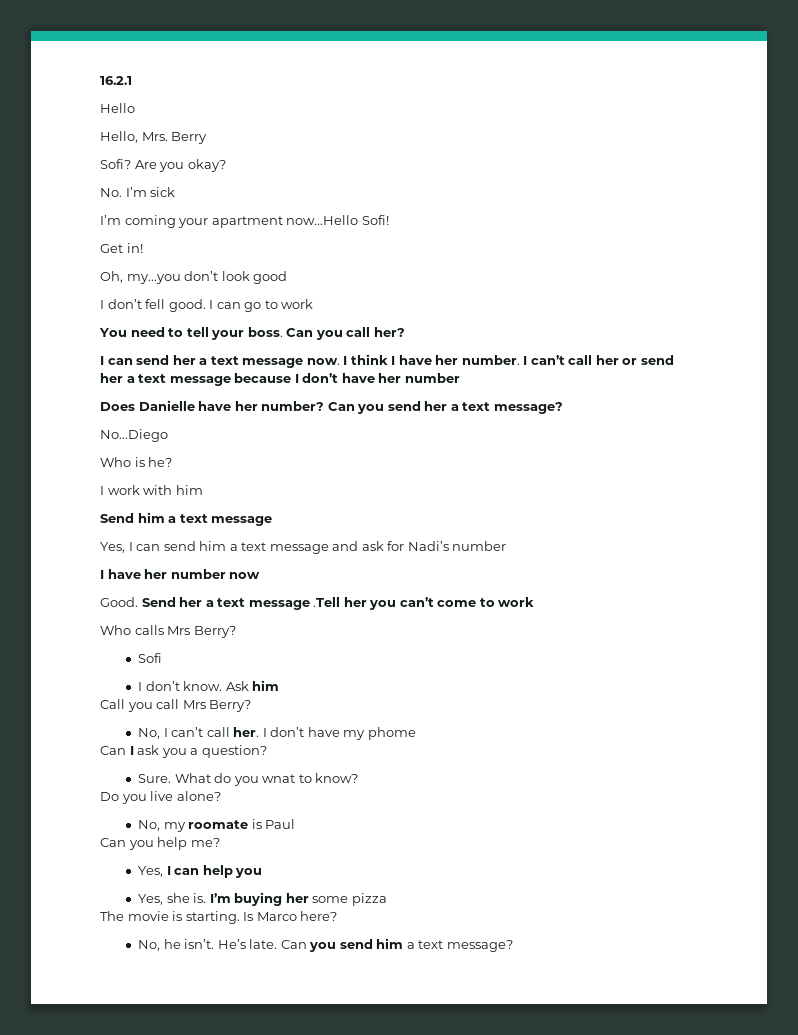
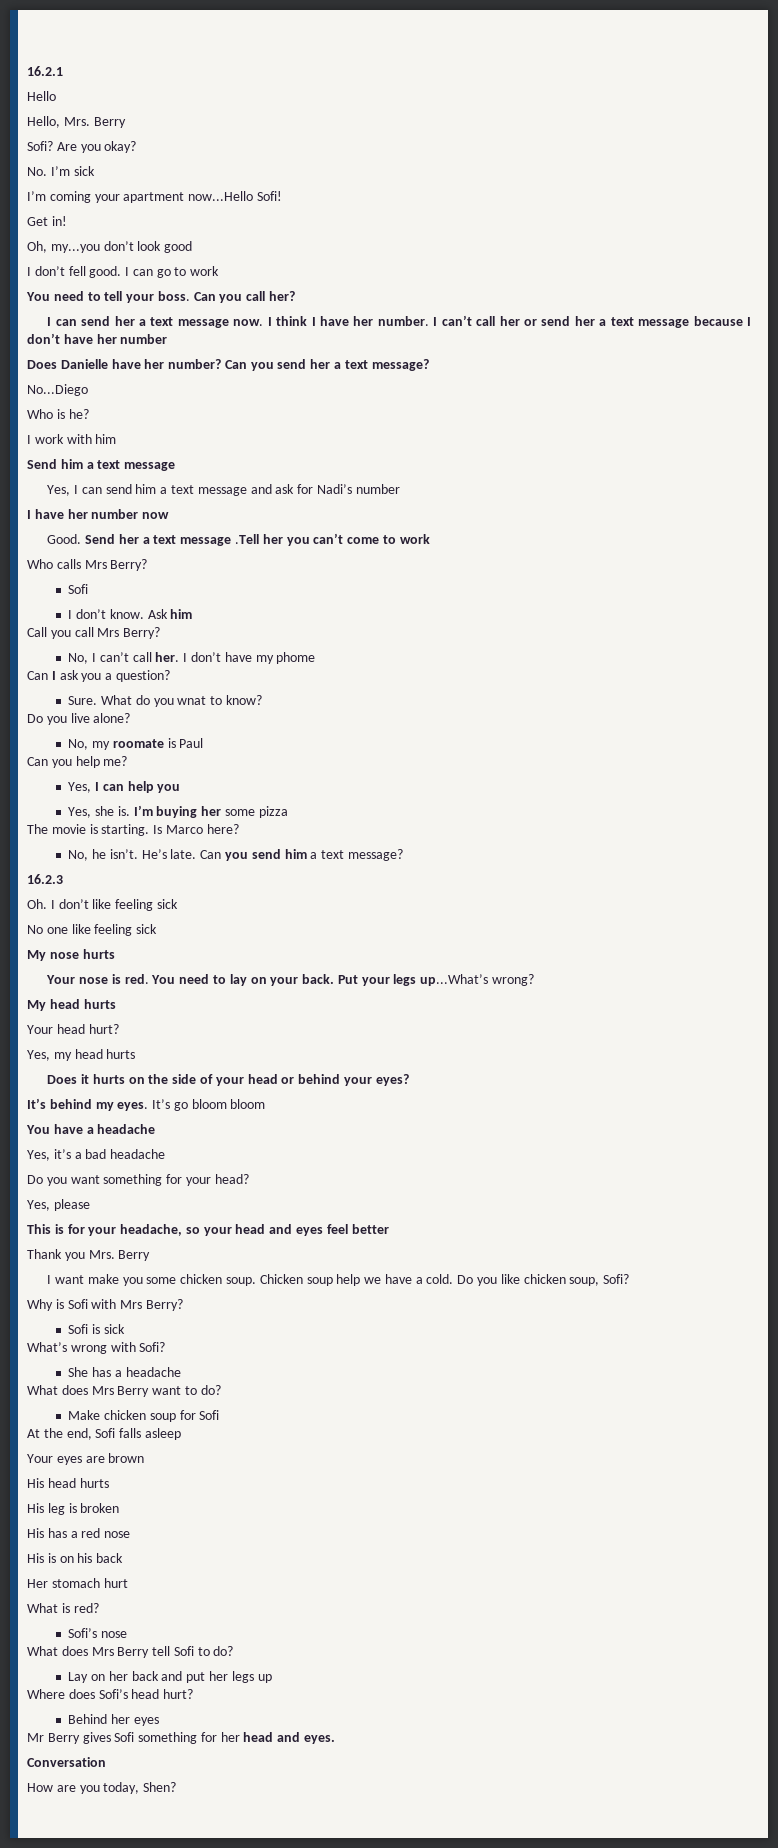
+ 16.2.3
+ Oh. I don’t like feeling sick
+ No one like feeling sick
+ My nose hurts
+ Your nose is red. You need to lay on your back. Put your legs up...What’s wrong?
+ My head hurts
+ Your head hurt?
+ Yes, my head hurts
+ Does it hurts on the side of your head or behind your eyes?
+ It’s behind my eyes. It’s go bloom bloom
+ You have a headache
+ Yes, it’s a bad headache
+ Do you want something for your head?
+ Yes, please
+ This is for your headache, so your head and eyes feel better
+ Thank you Mrs. Berry
+ I want make you some chicken soup. Chicken soup help we have a cold. Do you like chicken soup, Sofi?
+ Why is Sofi with Mrs Berry?
+ Sofi is sick
+ What’s wrong with Sofi?
+ She has a headache
+ What does Mrs Berry want to do?
+ Make chicken soup for Sofi
+ At the end, Sofi falls asleep
+ Your eyes are brown
+ His head hurts
+ His leg is broken
+ His has a red nose
+ His is on his back
+ Her stomach hurt
+ What is red?
+ Sofi’s nose
+ What does Mrs Berry tell Sofi to do?
+ Lay on her back and put her legs up
+ Where does Sofi’s head hurt?
+ Behind her eyes
+ Mr Berry gives Sofi something for her head and eyes.
+ Conversation
+ How are you today, Shen?

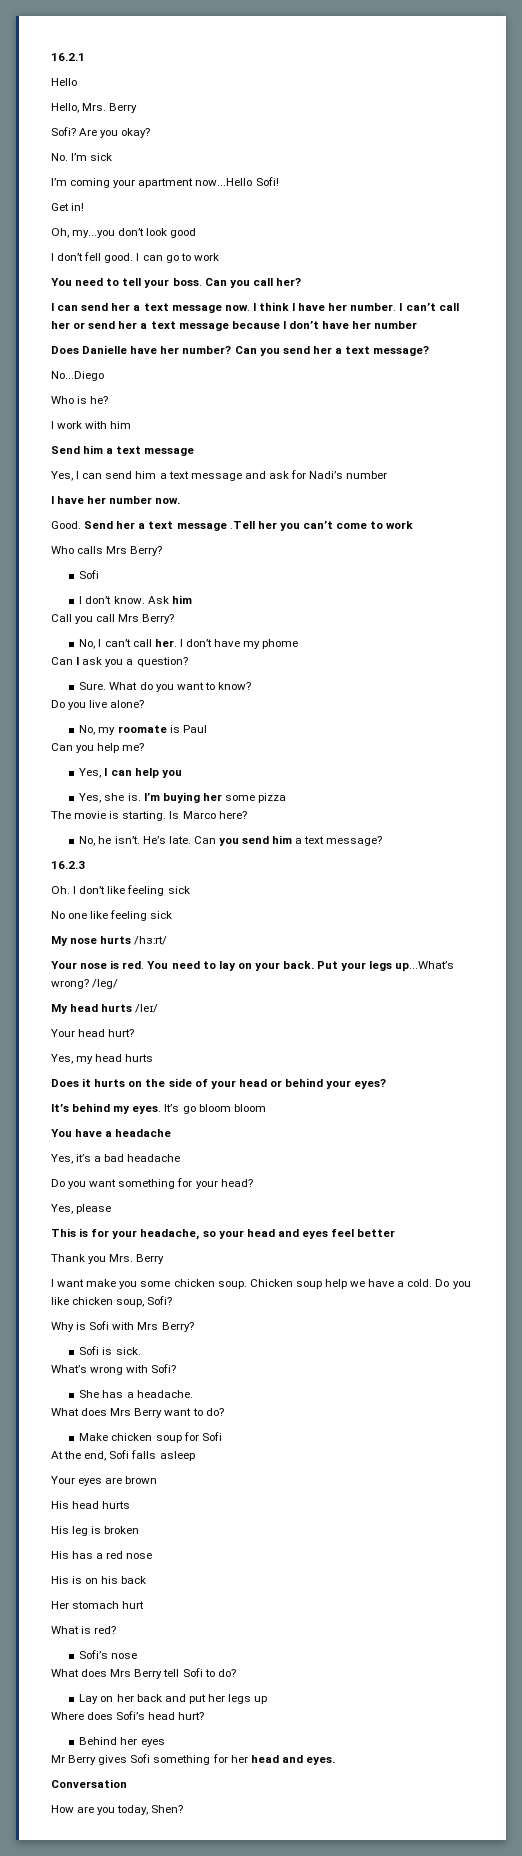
- I have her number now
+ I have her number now.
- What do you wnat to know?
+ What do you want to know?
- My nose hurts
+ My nose hurts /hɜːrt/
+ /leɡ/
- My head hurts
+ My head hurts /leɪ/
- Sofi is sick
+ Sofi is sick.
- She has a headache
+ She has a headache.

